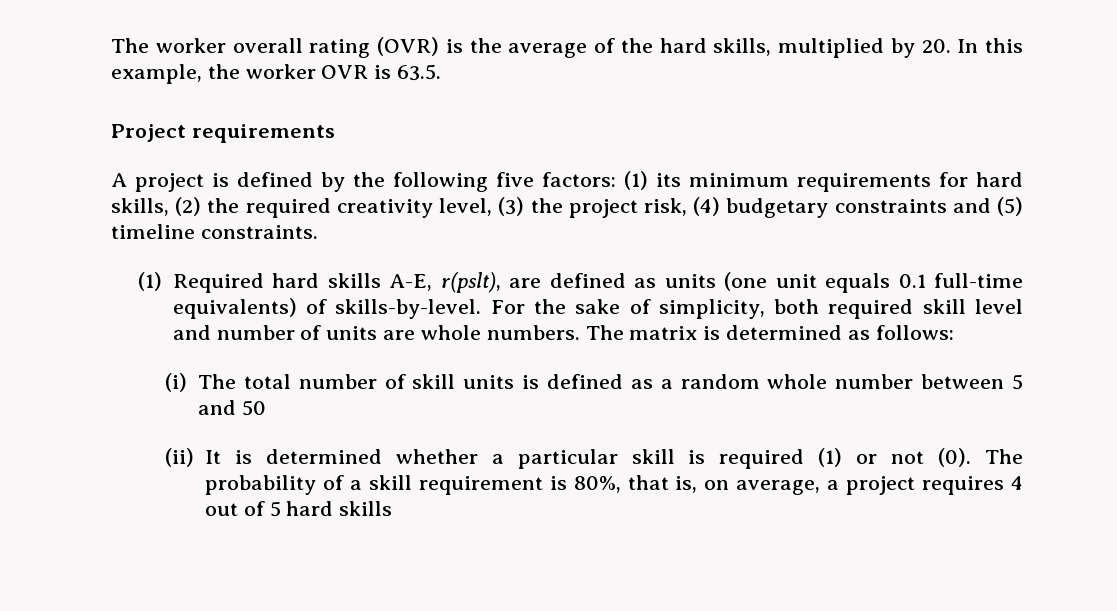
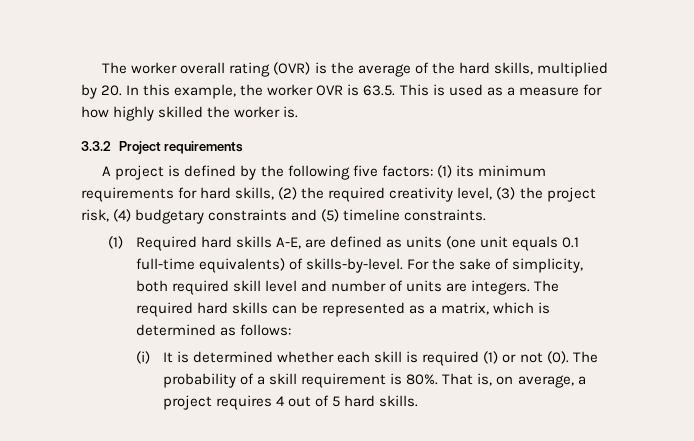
- The worker overall rating (OVR) is the average of the hard skills, multiplied by 20. In this example, the worker OVR is 63.5.
- Project requirements
+ The worker overall rating (OVR) is the average of the hard skills, multiplied by 20. In this example, the worker OVR is 63.5. This is used as a measure for how highly skilled the worker is.
+ 3.3.2 Project requirements
- (1) Required hard skills A-E, r(pslt), are defined as units (one unit equals 0.1 full-time equivalents) of skills-by-level.
+ (1) Required hard skills A-E, are defined as units (one unit equals 0.1 full-time equivalents) of skills-by-level.
- For the sake of simplicity, both required skill level and number of units are whole numbers. The matrix is determined as follows:
+ For the sake of simplicity, both required skill level and number of units are integers. The required hard skills can be represented as a matrix, which is determined as follows:
- (i) The total number of skill units is defined as a random whole number between 5 and 50
- (ii) It is determined whether a particular skill is required (1) or not (0).
+ (i) It is determined whether each skill is required (1) or not (0).
- The probability of a skill requirement is 80%, that is, on average, a project requires 4 out of 5 hard skills
+ The probability of a skill requirement is 80%. That is, on average, a project requires 4 out of 5 hard skills.

